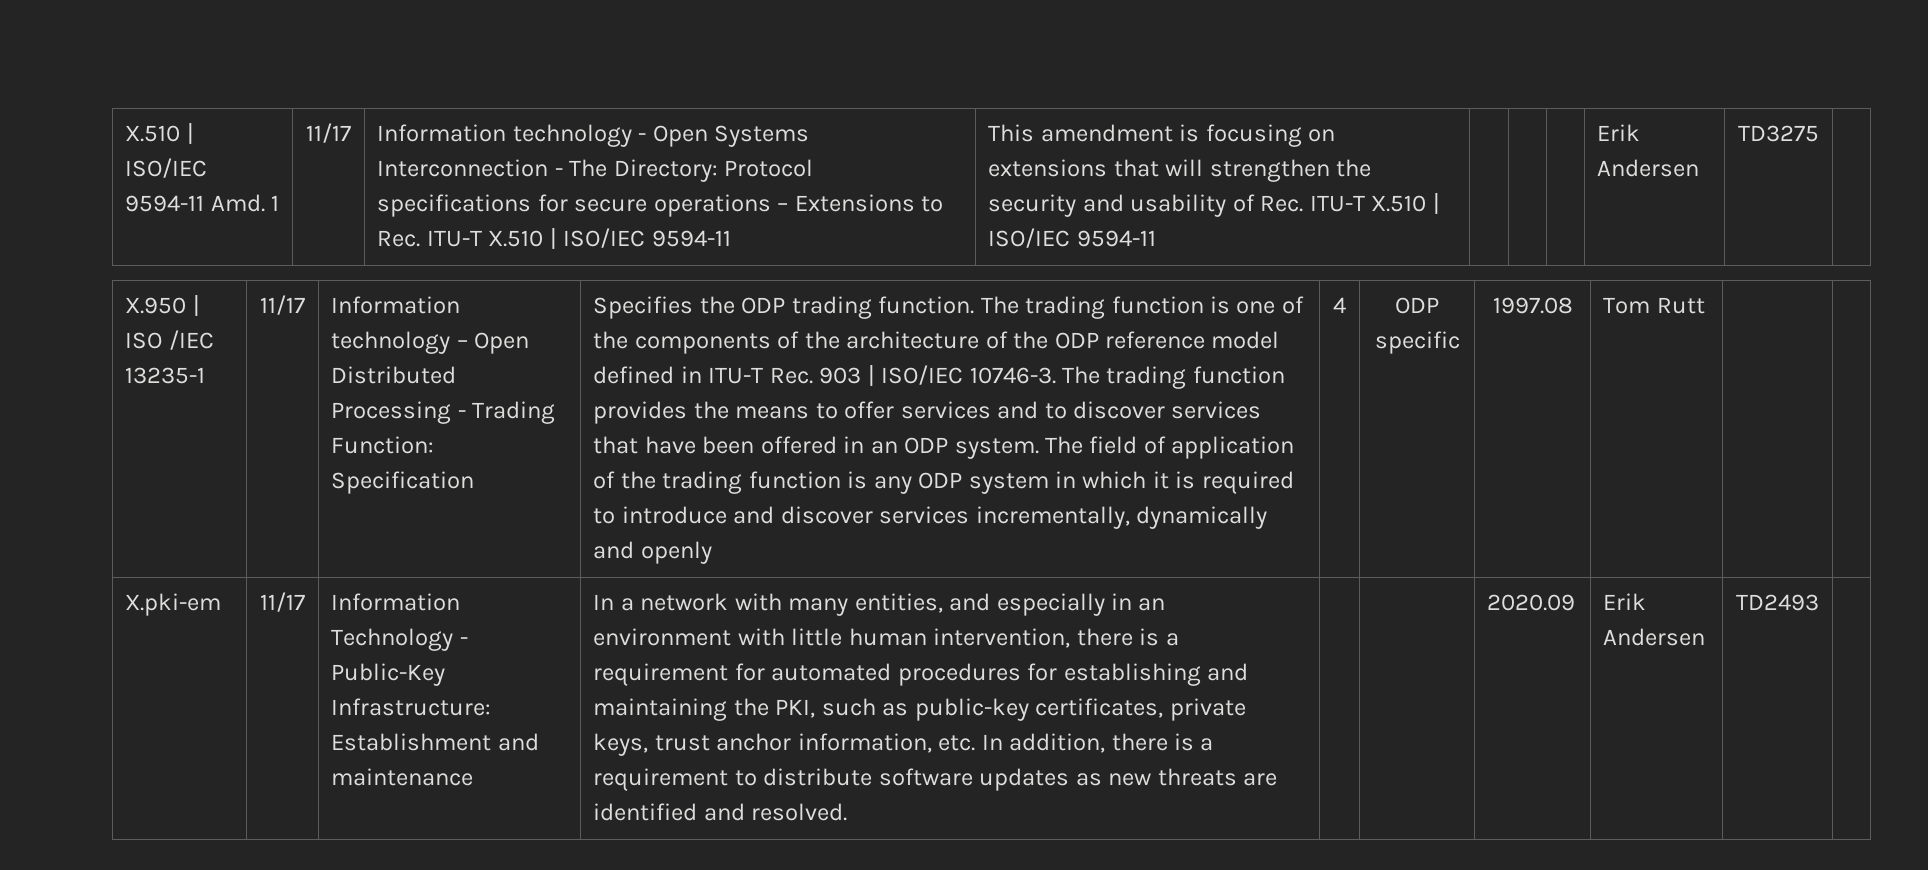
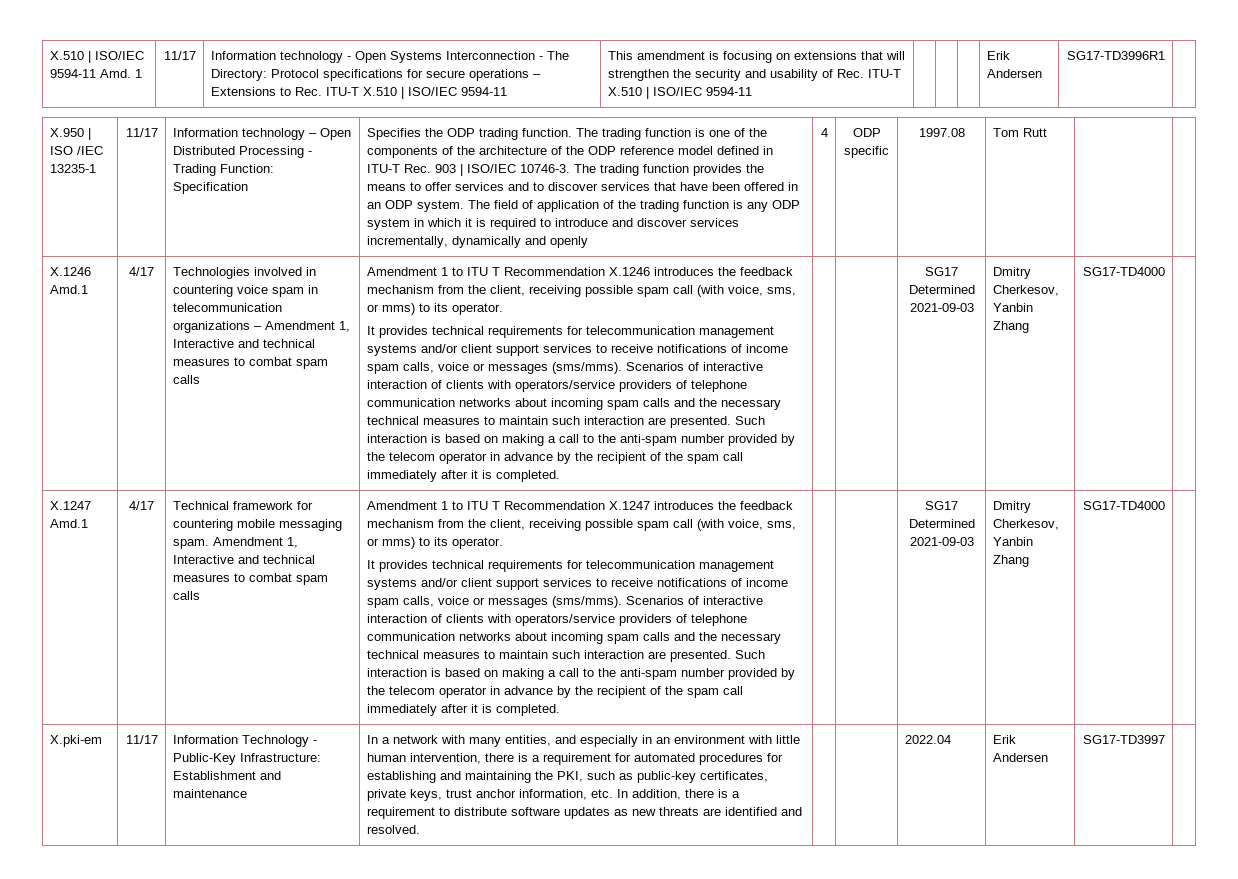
- TD3275
+ SG17-TD3996R1
+ X.1246 Amd.1 | 4/17 | Technologies involved in countering voice spam in telecommunication organizations – Amendment 1, Interactive and technical measures to combat spam calls | Amendment 1 to ITU T Recommendation X.1246 introduces the feedback mechanism from the client, receiving possible spam call (with voice, sms, or mms) to its operator.
+ It provides technical requirements for telecommunication management systems and/or client support services to receive notifications of income spam calls, voice or messages (sms/mms). Scenarios of interactive interaction of clients with operators/service providers of telephone communication networks about incoming spam calls and the necessary technical measures to maintain such interaction are presented. Such interaction is based on making a call to the anti-spam number provided by the telecom operator in advance by the recipient of the spam call immediately after it is completed. | | | SG17 Determined 2021-09-03 | Dmitry Cherkesov, Yanbin Zhang | SG17-TD4000 |
+ X.1247 Amd.1 | 4/17 | Technical framework for countering mobile messaging spam. Amendment 1, Interactive and technical measures to combat spam calls | Amendment 1 to ITU T Recommendation X.1247 introduces the feedback mechanism from the client, receiving possible spam call (with voice, sms, or mms) to its operator.
+ It provides technical requirements for telecommunication management systems and/or client support services to receive notifications of income spam calls, voice or messages (sms/mms). Scenarios of interactive interaction of clients with operators/service providers of telephone communication networks about incoming spam calls and the necessary technical measures to maintain such interaction are presented. Such interaction is based on making a call to the anti-spam number provided by the telecom operator in advance by the recipient of the spam call immediately after it is completed. | | | SG17 Determined 2021-09-03 | Dmitry Cherkesov, Yanbin Zhang | SG17-TD4000
- 2020.09 | Erik Andersen | TD2493
+ 2022.04 | Erik Andersen | SG17-TD3997

